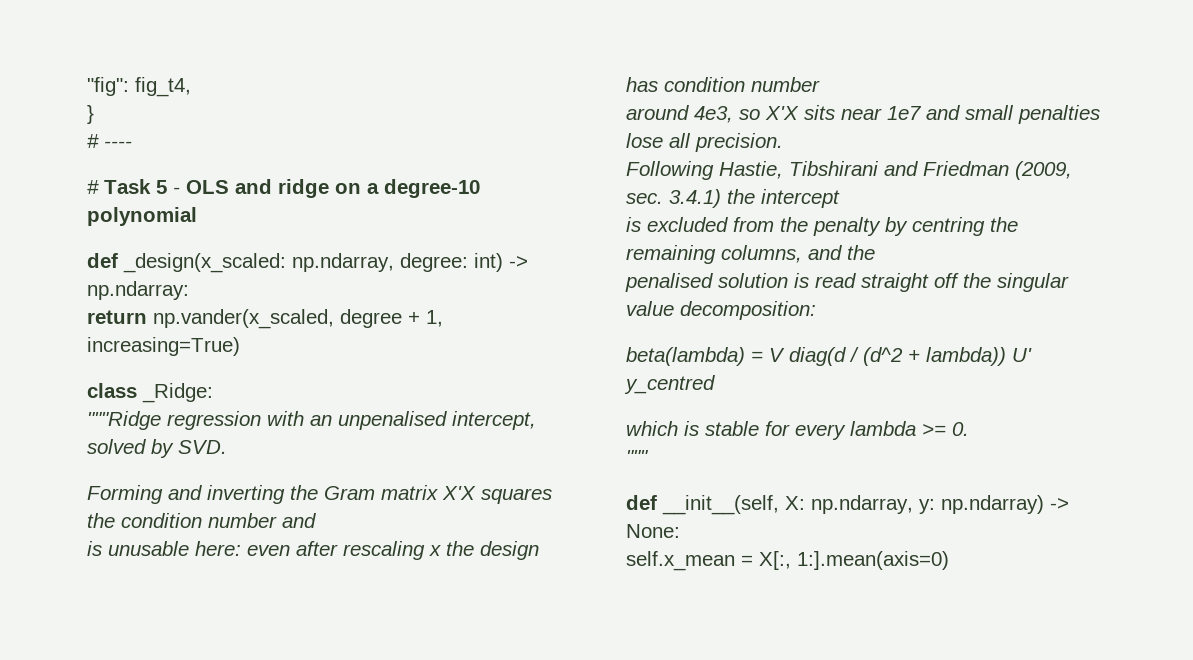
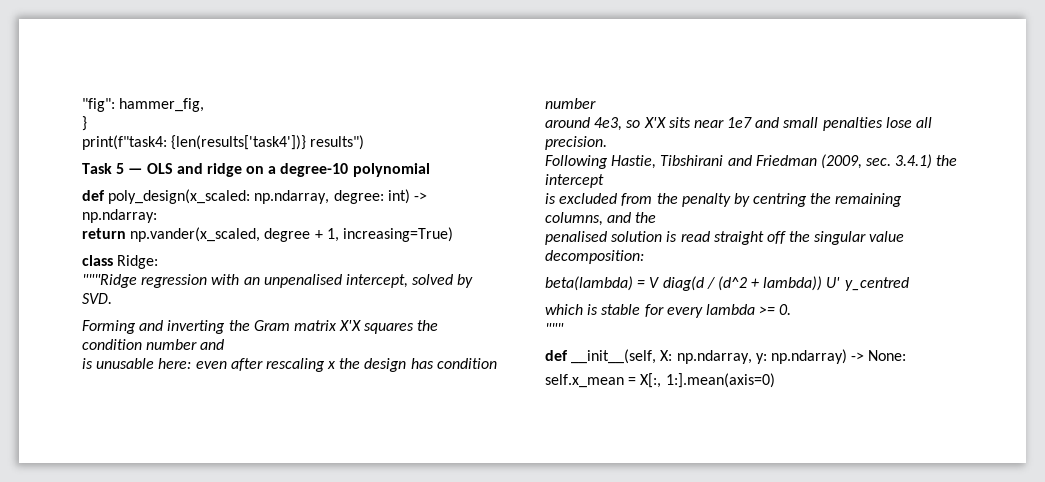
- "fig": fig_t4,
+ "fig": hammer_fig,
- # ----
- # Task 5 - OLS and ridge on a degree-10 polynomial
+ print(f"task4: {len(results['task4'])} results")
+ Task 5 — OLS and ridge on a degree-10 polynomial
- def _design(x_scaled: np.ndarray, degree: int) -> np.ndarray:
+ def poly_design(x_scaled: np.ndarray, degree: int) -> np.ndarray:
- class _Ridge:
+ class Ridge:

